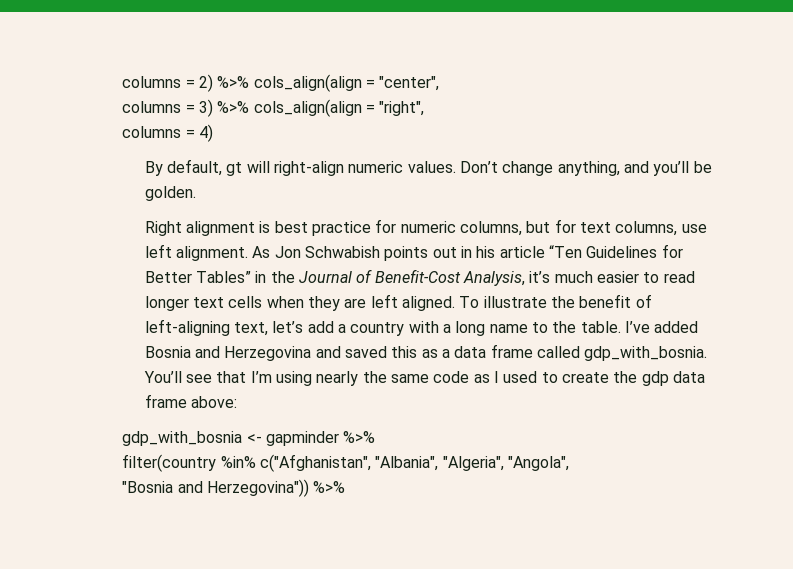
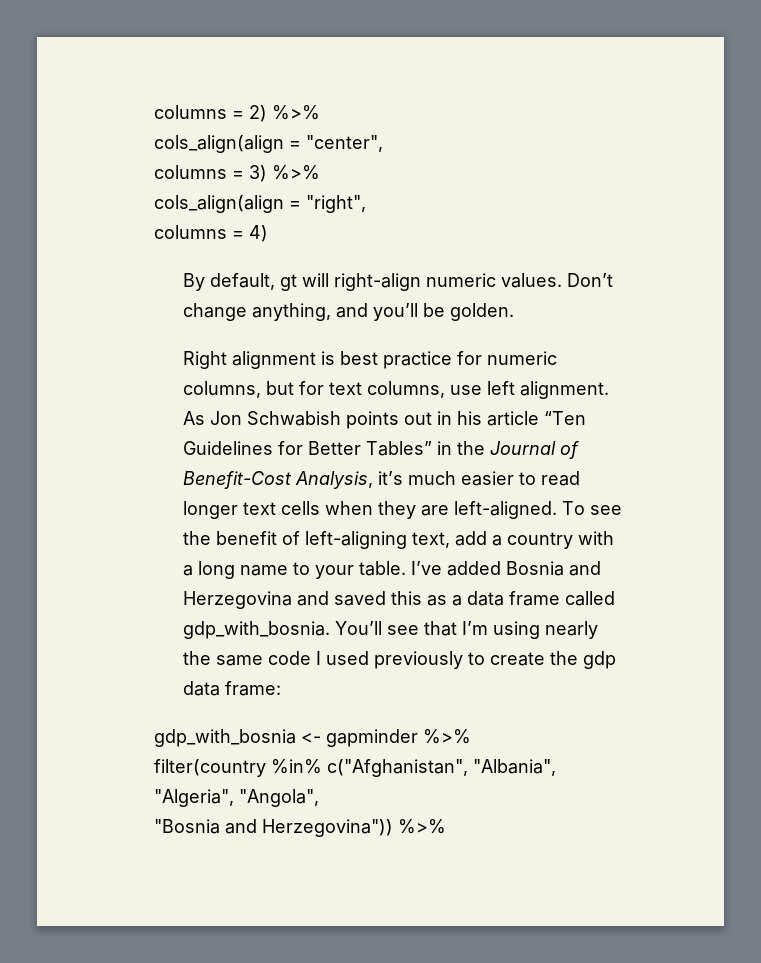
- columns = 2) %>% cols_align(align = "center",
+ columns = 2) %>%
+ cols_align(align = "center",
- columns = 3) %>% cols_align(align = "right",
+ columns = 3) %>%
+ cols_align(align = "right",
- As Jon Schwabish points out in his article “Ten Guidelines for Better Tables” in the Journal of Benefit-Cost Analysis, it’s much easier to read longer text cells when they are left aligned. To illustrate the benefit of left-aligning text, let’s add a country with a long name to the table.
+ As Jon Schwabish points out in his article “Ten Guidelines for Better Tables” in the Journal of Benefit-Cost Analysis, it’s much easier to read longer text cells when they are left-aligned. To see the benefit of left-aligning text, add a country with a long name to your table.
- You’ll see that I’m using nearly the same code as I used to create the gdp data frame above:
+ You’ll see that I’m using nearly the same code I used previously to create the gdp data frame:

